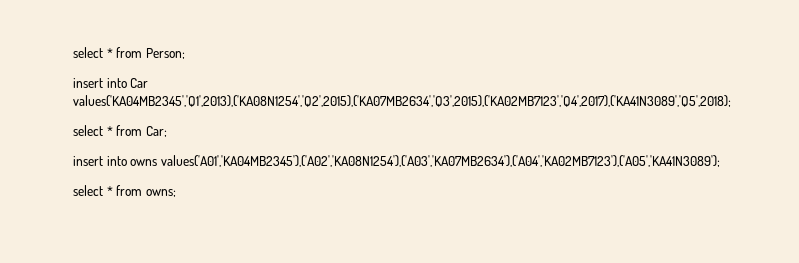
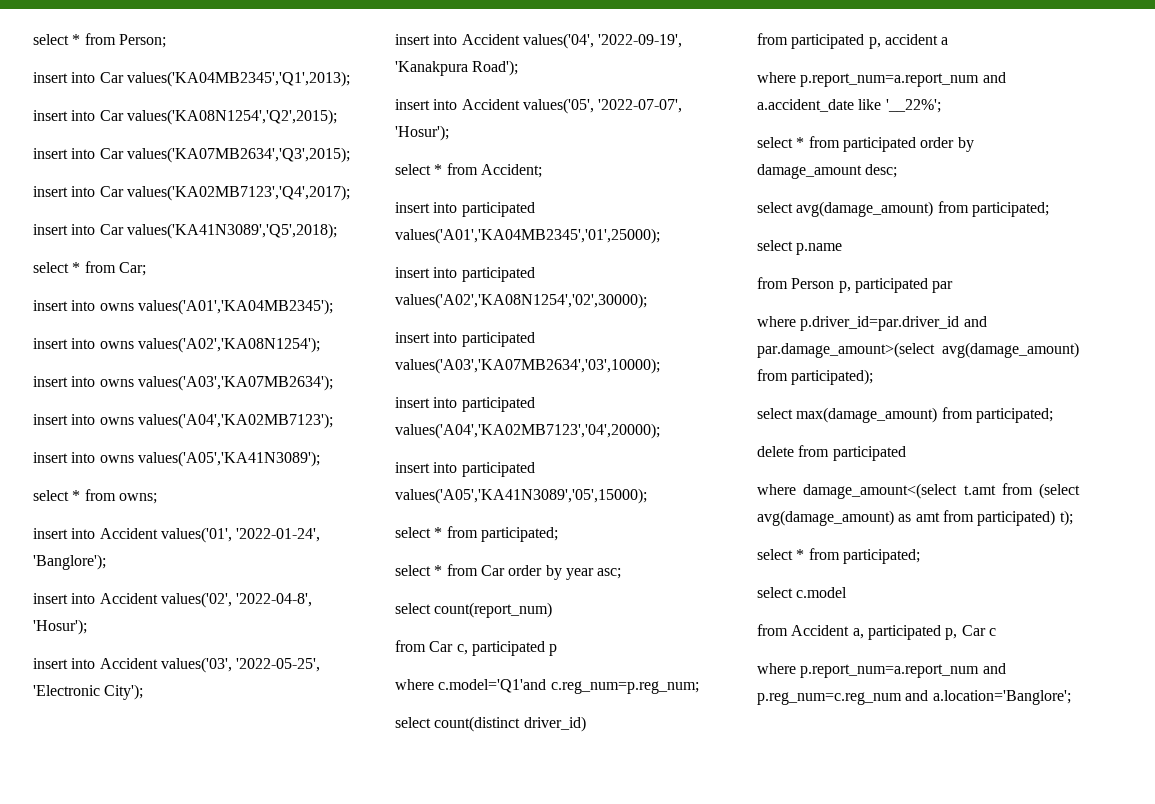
- insert into Car values('KA04MB2345','Q1',2013),('KA08N1254','Q2',2015),('KA07MB2634','Q3',2015),('KA02MB7123','Q4',2017),('KA41N3089','Q5',2018);
+ insert into Car values('KA04MB2345','Q1',2013);
+ insert into Car values('KA08N1254','Q2',2015);
+ insert into Car values('KA07MB2634','Q3',2015);
+ insert into Car values('KA02MB7123','Q4',2017);
+ insert into Car values('KA41N3089','Q5',2018);
- insert into owns values('A01','KA04MB2345'),('A02','KA08N1254'),('A03','KA07MB2634'),('A04','KA02MB7123'),('A05','KA41N3089');
+ insert into owns values('A01','KA04MB2345');
+ insert into owns values('A02','KA08N1254');
+ insert into owns values('A03','KA07MB2634');
+ insert into owns values('A04','KA02MB7123');
+ insert into owns values('A05','KA41N3089');
  select * from owns;
+ insert into Accident values('01', '2022-01-24', 'Banglore');
+ insert into Accident values('02', '2022-04-8', 'Hosur');
+ insert into Accident values('03', '2022-05-25', 'Electronic City');
+ insert into Accident values('04', '2022-09-19', 'Kanakpura Road');
+ insert into Accident values('05', '2022-07-07', 'Hosur');
+ select * from Accident;
+ insert into participated values('A01','KA04MB2345','01',25000);
+ insert into participated values('A02','KA08N1254','02',30000);
+ insert into participated values('A03','KA07MB2634','03',10000);
+ insert into participated values('A04','KA02MB7123','04',20000);
+ insert into participated values('A05','KA41N3089','05',15000);
+ select * from participated;
+ select * from Car order by year asc;
+ select count(report_num)
+ from Car c, participated p
+ where c.model='Q1'and c.reg_num=p.reg_num;
+ select count(distinct driver_id)
+ from participated p, accident a
+ where p.report_num=a.report_num and a.accident_date like '__22%';
+ select * from participated order by damage_amount desc;
+ select avg(damage_amount) from participated;
+ select p.name
+ from Person p, participated par
+ where p.driver_id=par.driver_id and par.damage_amount>(select avg(damage_amount) from participated);
+ select max(damage_amount) from participated;
+ delete from participated
+ where damage_amount<(select t.amt from (select avg(damage_amount) as amt from participated) t);
+ select * from participated;
+ select c.model
+ from Accident a, participated p, Car c
+ where p.report_num=a.report_num and p.reg_num=c.reg_num and a.location='Banglore';

